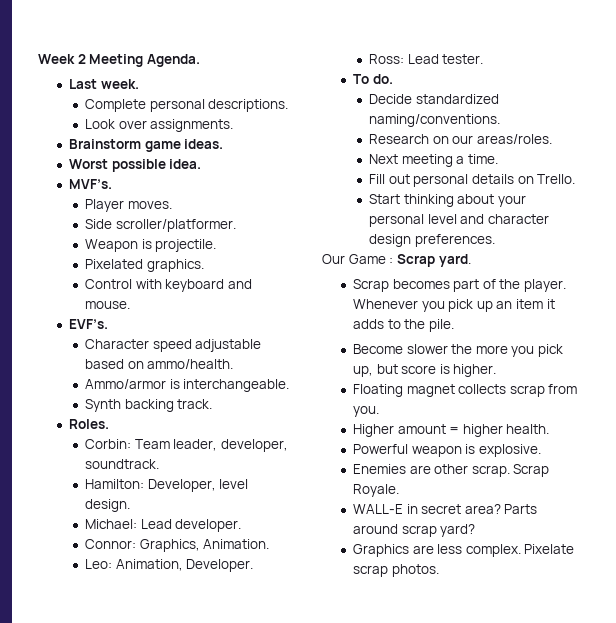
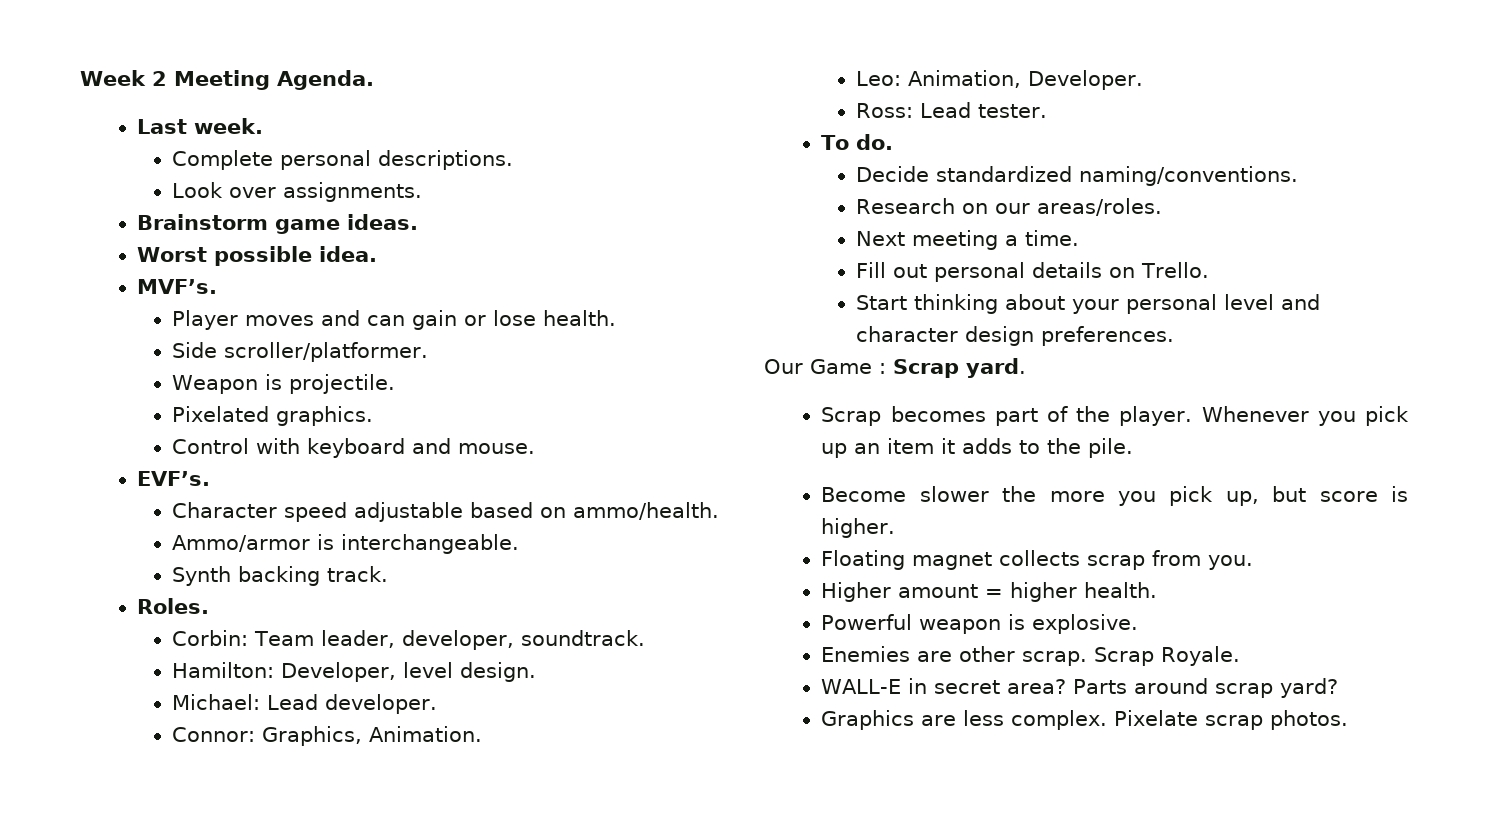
- Player moves.
+ Player moves and can gain or lose health.

